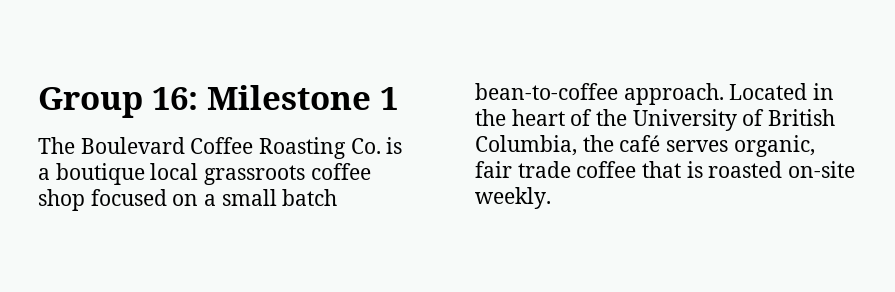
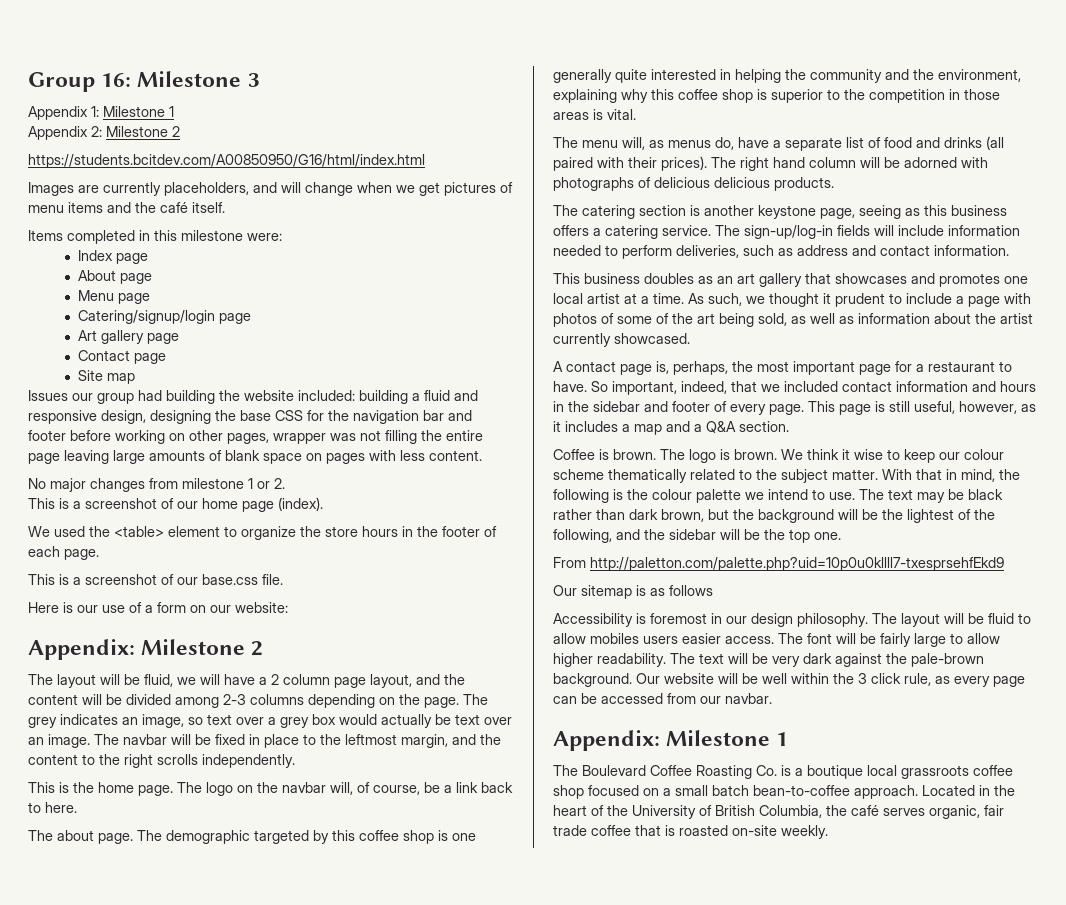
- Group 16: Milestone 1
+ Group 16: Milestone 3
+ Appendix 1: Milestone 1
+ Appendix 2: Milestone 2
+ https://students.bcitdev.com/A00850950/G16/html/index.html
+ Images are currently placeholders, and will change when we get pictures of menu items and the café itself.
+ Items completed in this milestone were:
+ Index page
+ About page
+ Menu page
+ Catering/signup/login page
+ Art gallery page
+ Contact page
+ Site map
+ Issues our group had building the website included: building a fluid and responsive design, designing the base CSS for the navigation bar and footer before working on other pages, wrapper was not filling the entire page leaving large amounts of blank space on pages with less content.
+ No major changes from milestone 1 or 2.
+ This is a screenshot of our home page (index).
+ We used the <table> element to organize the store hours in the footer of each page.
+ This is a screenshot of our base.css file.
+ Here is our use of a form on our website:
+ Appendix: Milestone 2
+ The layout will be fluid, we will have a 2 column page layout, and the content will be divided among 2-3 columns depending on the page. The grey indicates an image, so text over a grey box would actually be text over an image. The navbar will be fixed in place to the leftmost margin, and the content to the right scrolls independently.
+ This is the home page. The logo on the navbar will, of course, be a link back to here.
+ The about page. The demographic targeted by this coffee shop is one generally quite interested in helping the community and the environment, explaining why this coffee shop is superior to the competition in those areas is vital.
+ The menu will, as menus do, have a separate list of food and drinks (all paired with their prices). The right hand column will be adorned with photographs of delicious delicious products.
+ The catering section is another keystone page, seeing as this business offers a catering service. The sign-up/log-in fields will include information needed to perform deliveries, such as address and contact information.
+ This business doubles as an art gallery that showcases and promotes one local artist at a time. As such, we thought it prudent to include a page with photos of some of the art being sold, as well as information about the artist currently showcased.
+ A contact page is, perhaps, the most important page for a restaurant to have. So important, indeed, that we included contact information and hours in the sidebar and footer of every page. This page is still useful, however, as it includes a map and a Q&A section.
+ Coffee is brown. The logo is brown. We think it wise to keep our colour scheme thematically related to the subject matter. With that in mind, the following is the colour palette we intend to use. The text may be black rather than dark brown, but the background will be the lightest of the following, and the sidebar will be the top one.
+ From http://paletton.com/palette.php?uid=10p0u0kllll7-txesprsehfEkd9
+ Our sitemap is as follows
+ Accessibility is foremost in our design philosophy. The layout will be fluid to allow mobiles users easier access. The font will be fairly large to allow higher readability. The text will be very dark against the pale-brown background. Our website will be well within the 3 click rule, as every page can be accessed from our navbar.
+ Appendix: Milestone 1

